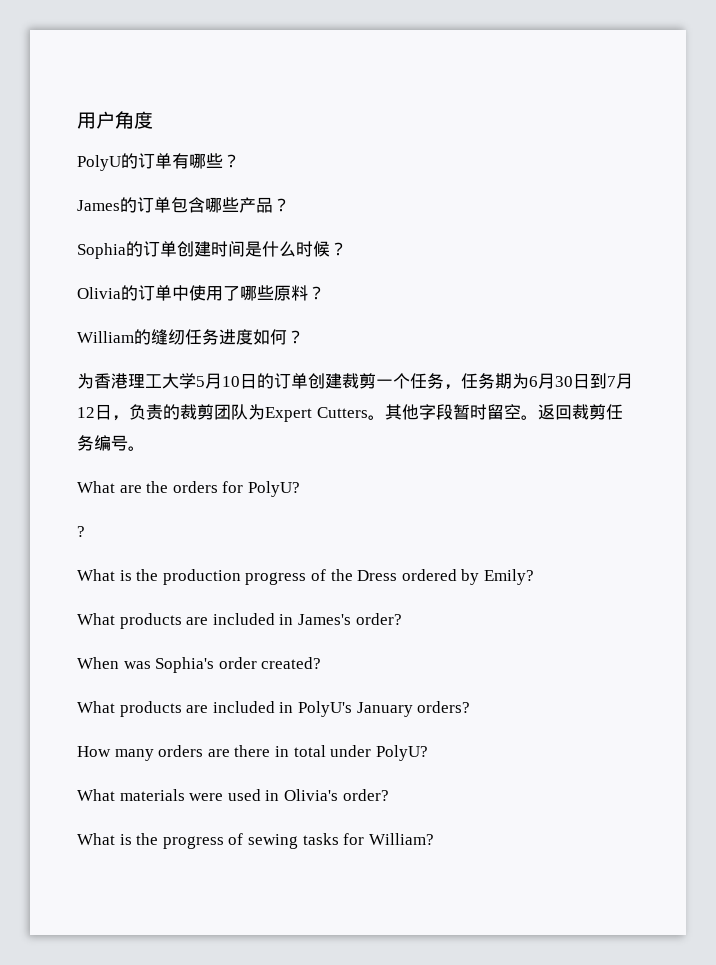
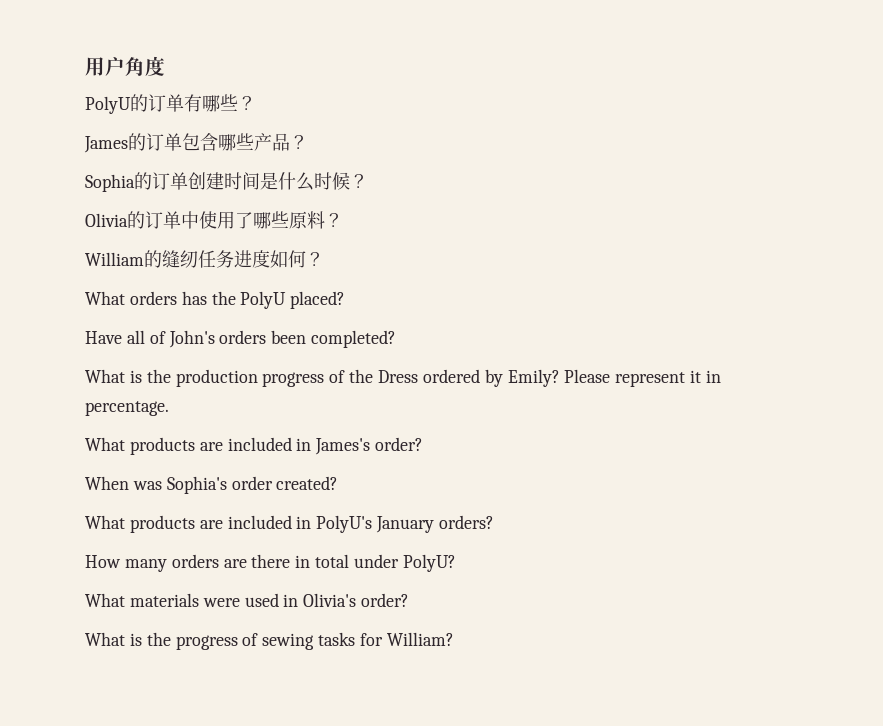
- 为香港理工大学5月10日的订单创建裁剪一个任务，任务期为6月30日到7月12日，负责的裁剪团队为Expert Cutters。其他字段暂时留空。返回裁剪任务编号。
- What are the orders for PolyU?
- ?
+ What orders has the PolyU placed?
+ Have all of John's orders been completed?
+ Please represent it in percentage.

